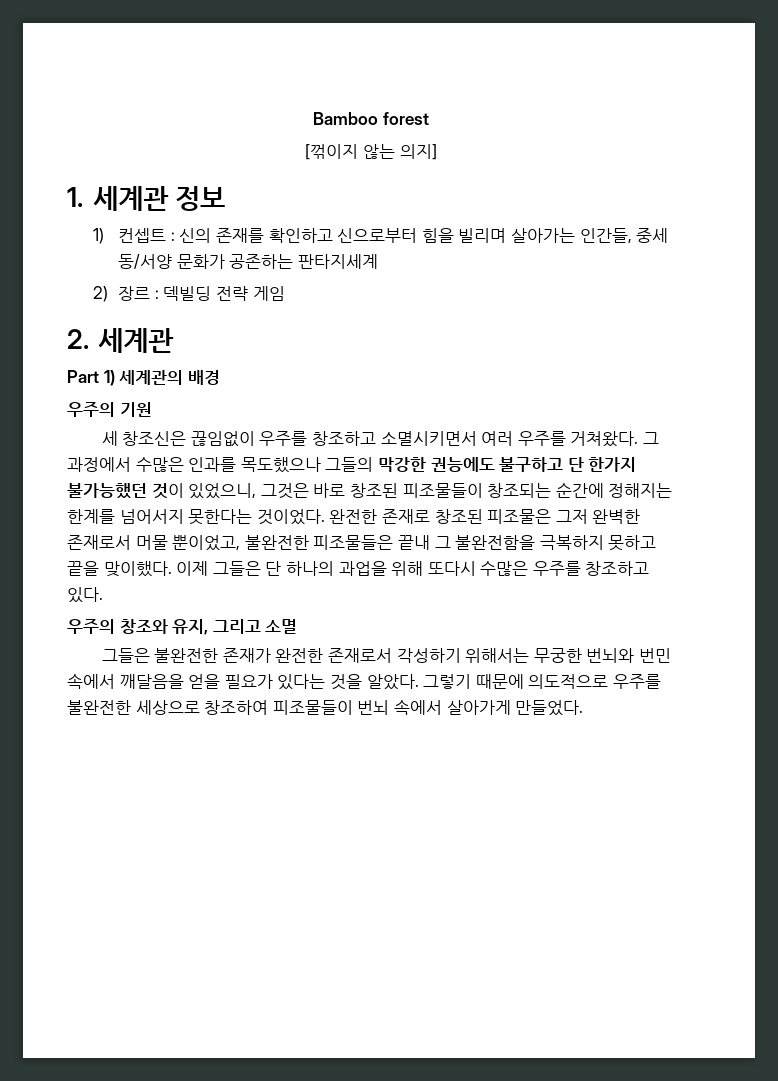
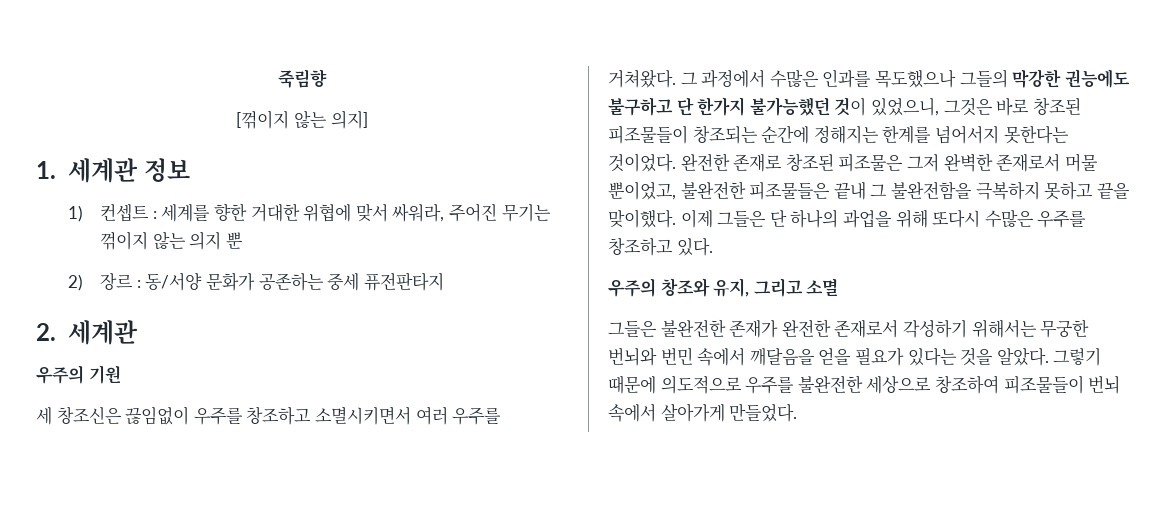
- Bamboo forest
+ 죽림향
- 1) 컨셉트 : 신의 존재를 확인하고 신으로부터 힘을 빌리며 살아가는 인간들, 중세 동/서양 문화가 공존하는 판타지세계
- 2) 장르 : 덱빌딩 전략 게임
+ 1) 컨셉트 : 세계를 향한 거대한 위협에 맞서 싸워라, 주어진 무기는 꺾이지 않는 의지 뿐
+ 2) 장르 : 동/서양 문화가 공존하는 중세 퓨전판타지
  2. 세계관
- Part 1) 세계관의 배경

